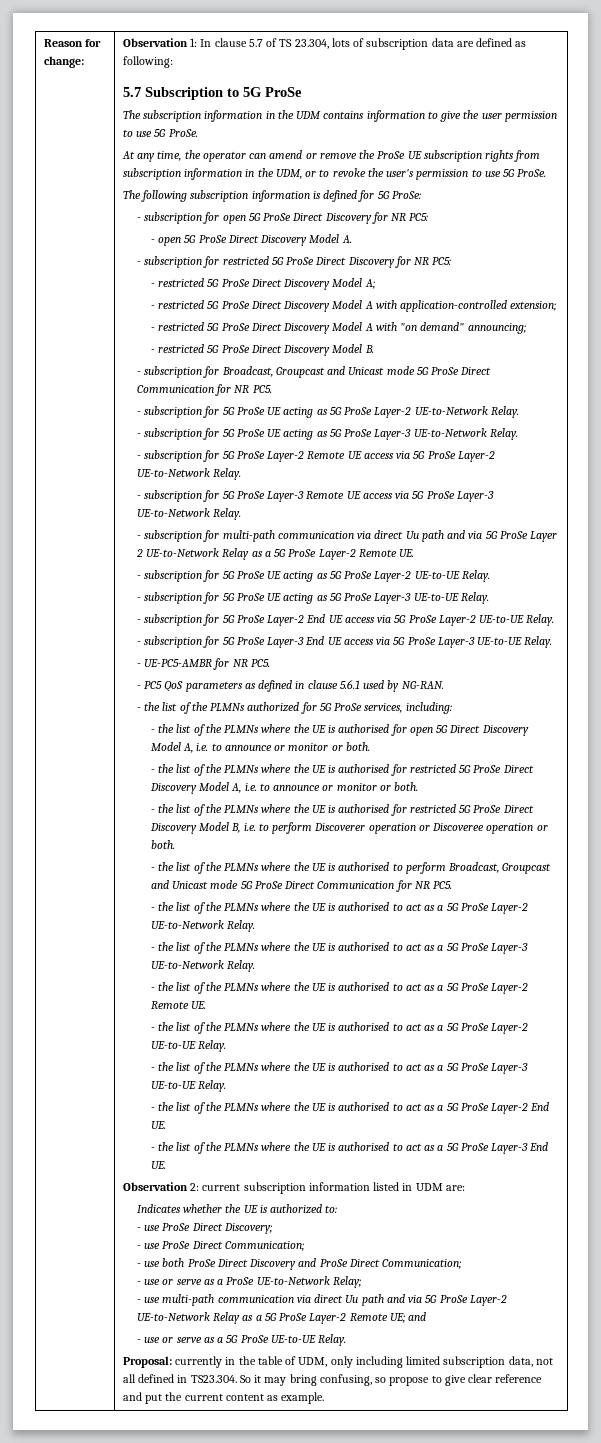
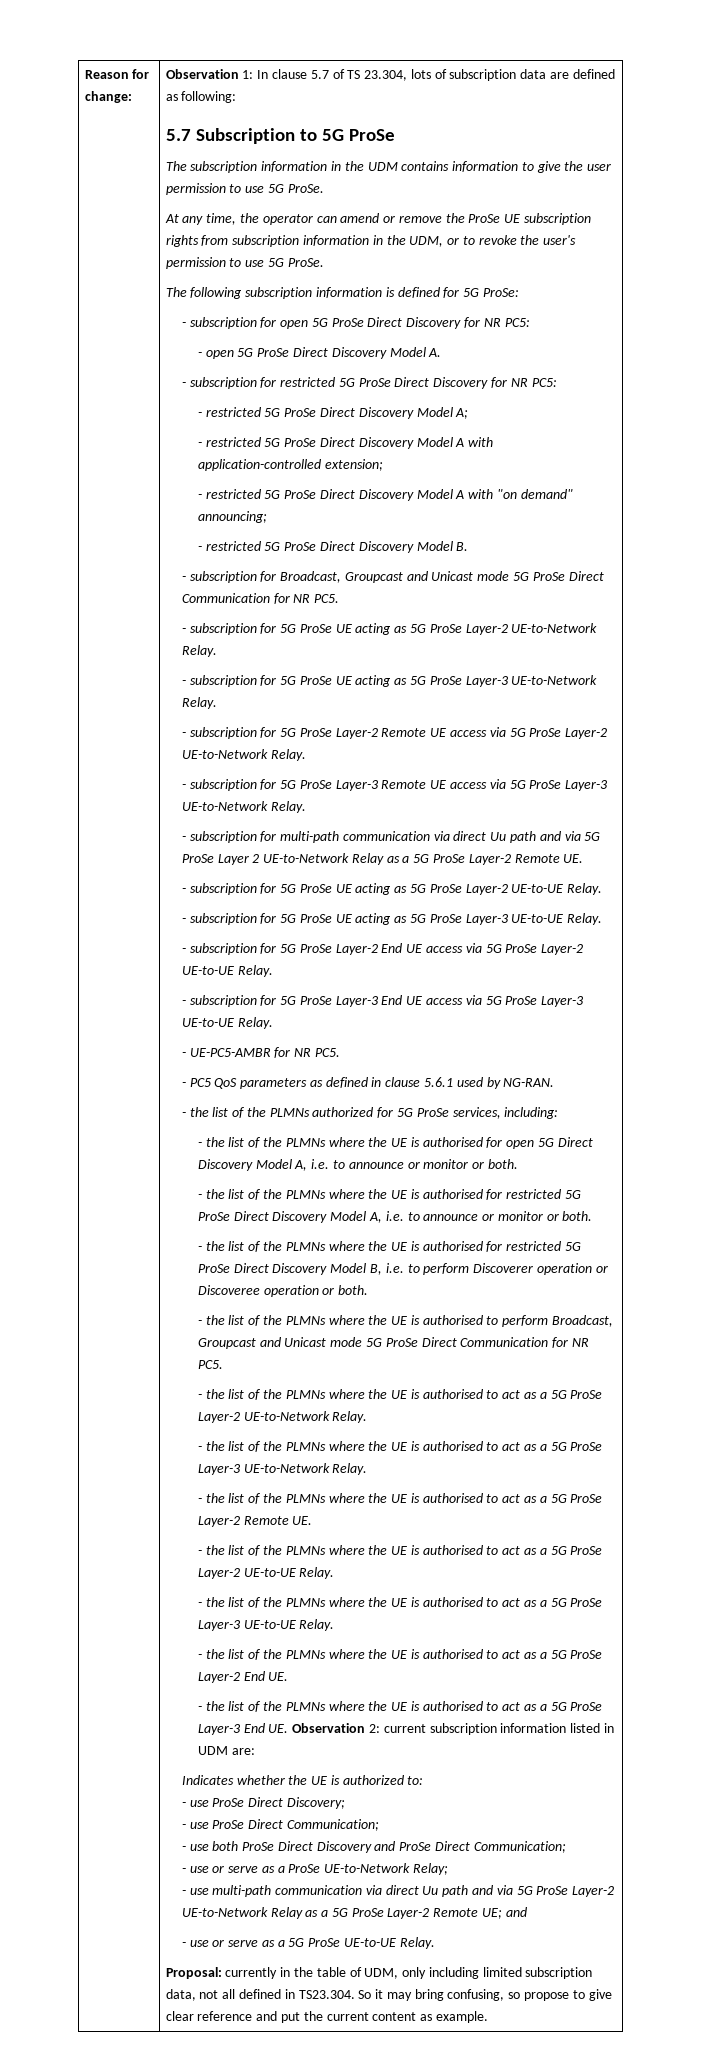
- - the list of the PLMNs where the UE is authorised to act as a 5G ProSe Layer-3 End UE.
- Observation 2: current subscription information listed in UDM are:
+ - the list of the PLMNs where the UE is authorised to act as a 5G ProSe Layer-3 End UE. Observation 2: current subscription information listed in UDM are:

